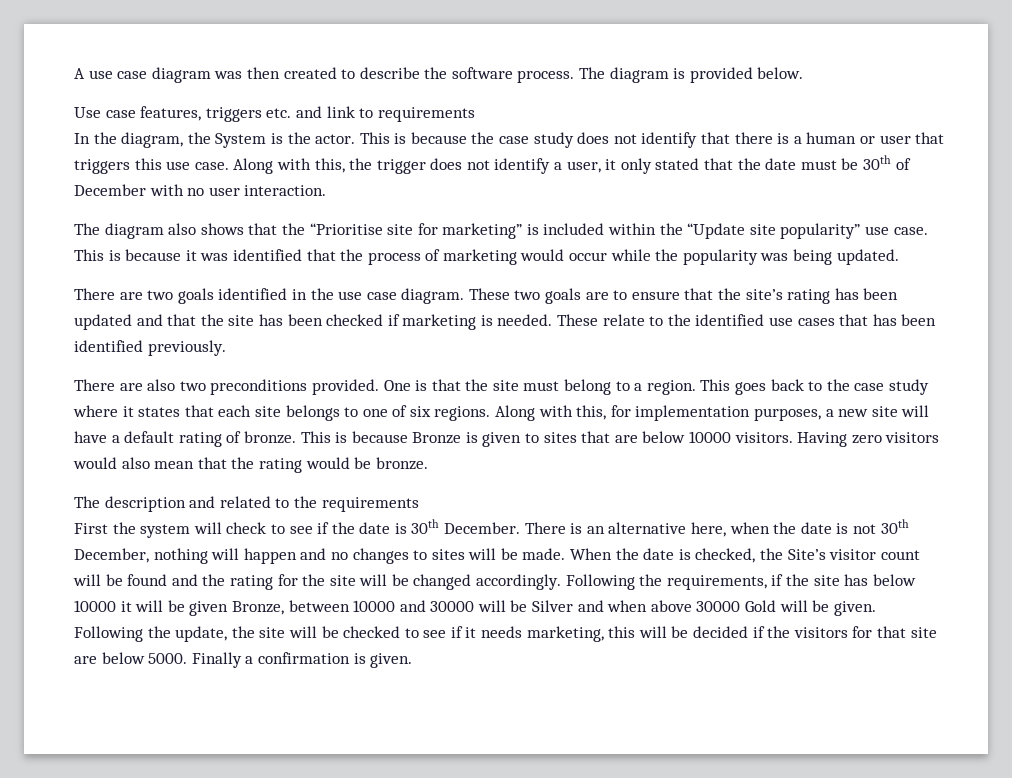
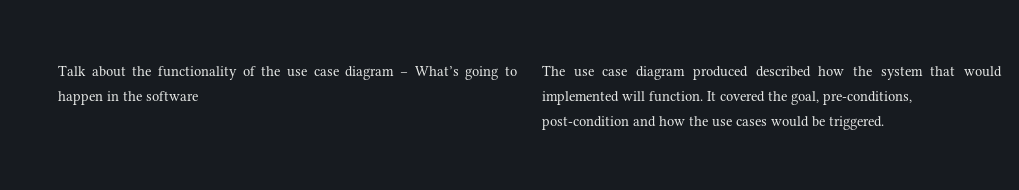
- A use case diagram was then created to describe the software process. The diagram is provided below.
- Use case features, triggers etc. and link to requirements
- In the diagram, the System is the actor. This is because the case study does not identify that there is a human or user that triggers this use case. Along with this, the trigger does not identify a user, it only stated that the date must be 30th of December with no user interaction.
- The diagram also shows that the “Prioritise site for marketing” is included within the “Update site popularity” use case. This is because it was identified that the process of marketing would occur while the popularity was being updated.
- There are two goals identified in the use case diagram. These two goals are to ensure that the site’s rating has been updated and that the site has been checked if marketing is needed. These relate to the identified use cases that has been identified previously.
- There are also two preconditions provided. One is that the site must belong to a region. This goes back to the case study where it states that each site belongs to one of six regions. Along with this, for implementation purposes, a new site will have a default rating of bronze. This is because Bronze is given to sites that are below 10000 visitors. Having zero visitors would also mean that the rating would be bronze.
- The description and related to the requirements
- First the system will check to see if the date is 30th December. There is an alternative here, when the date is not 30th December, nothing will happen and no changes to sites will be made. When the date is checked, the Site’s visitor count will be found and the rating for the site will be changed accordingly. Following the requirements, if the site has below 10000 it will be given Bronze, between 10000 and 30000 will be Silver and when above 30000 Gold will be given. Following the update, the site will be checked to see if it needs marketing, this will be decided if the visitors for that site are below 5000. Finally a confirmation is given.
+ Talk about the functionality of the use case diagram – What’s going to happen in the software
+ The use case diagram produced described how the system that would implemented will function. It covered the goal, pre-conditions, post-condition and how the use cases would be triggered.

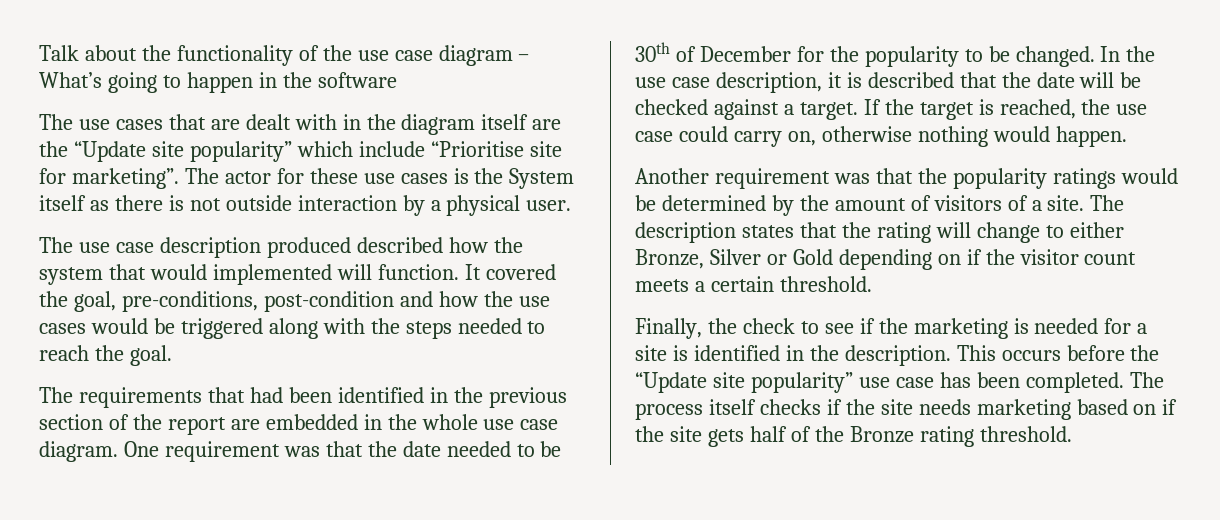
+ The use cases that are dealt with in the diagram itself are the “Update site popularity” which include “Prioritise site for marketing”. The actor for these use cases is the System itself as there is not outside interaction by a physical user.
- The use case diagram produced described how the system that would implemented will function.
+ The use case description produced described how the system that would implemented will function.
- It covered the goal, pre-conditions, post-condition and how the use cases would be triggered.
+ It covered the goal, pre-conditions, post-condition and how the use cases would be triggered along with the steps needed to reach the goal.
+ The requirements that had been identified in the previous section of the report are embedded in the whole use case diagram. One requirement was that the date needed to be 30th of December for the popularity to be changed. In the use case description, it is described that the date will be checked against a target. If the target is reached, the use case could carry on, otherwise nothing would happen.
+ Another requirement was that the popularity ratings would be determined by the amount of visitors of a site. The description states that the rating will change to either Bronze, Silver or Gold depending on if the visitor count meets a certain threshold.
+ Finally, the check to see if the marketing is needed for a site is identified in the description. This occurs before the “Update site popularity” use case has been completed. The process itself checks if the site needs marketing based on if the site gets half of the Bronze rating threshold.

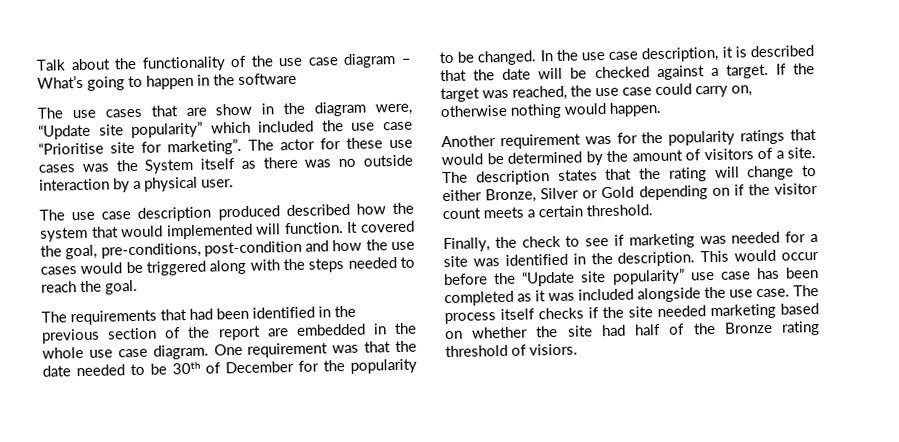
- The use cases that are dealt with in the diagram itself are the “Update site popularity” which include “Prioritise site for marketing”.
+ The use cases that are show in the diagram were, “Update site popularity” which included the use case “Prioritise site for marketing”.
- The actor for these use cases is the System itself as there is not outside interaction by a physical user.
+ The actor for these use cases was the System itself as there was no outside interaction by a physical user.
- If the target is reached, the use case could carry on, otherwise nothing would happen.
+ If the target was reached, the use case could carry on, otherwise nothing would happen.
- Another requirement was that the popularity ratings would be determined by the amount of visitors of a site.
+ Another requirement was for the popularity ratings that would be determined by the amount of visitors of a site.
- Finally, the check to see if the marketing is needed for a site is identified in the description.
+ Finally, the check to see if marketing was needed for a site was identified in the description.
- This occurs before the “Update site popularity” use case has been completed.
+ This would occur before the “Update site popularity” use case has been completed as it was included alongside the use case.
- The process itself checks if the site needs marketing based on if the site gets half of the Bronze rating threshold.
+ The process itself checks if the site needed marketing based on whether the site had half of the Bronze rating threshold of visiors.

